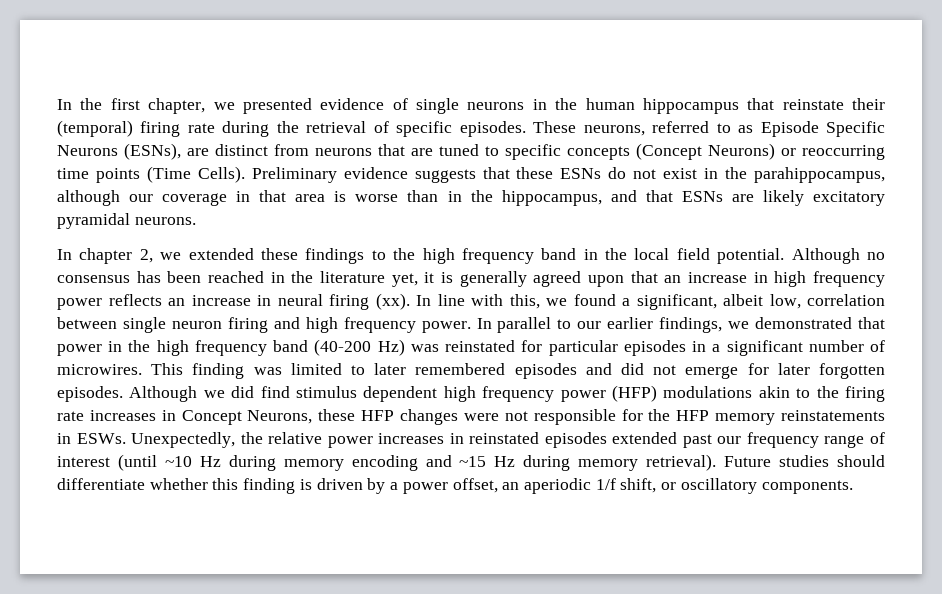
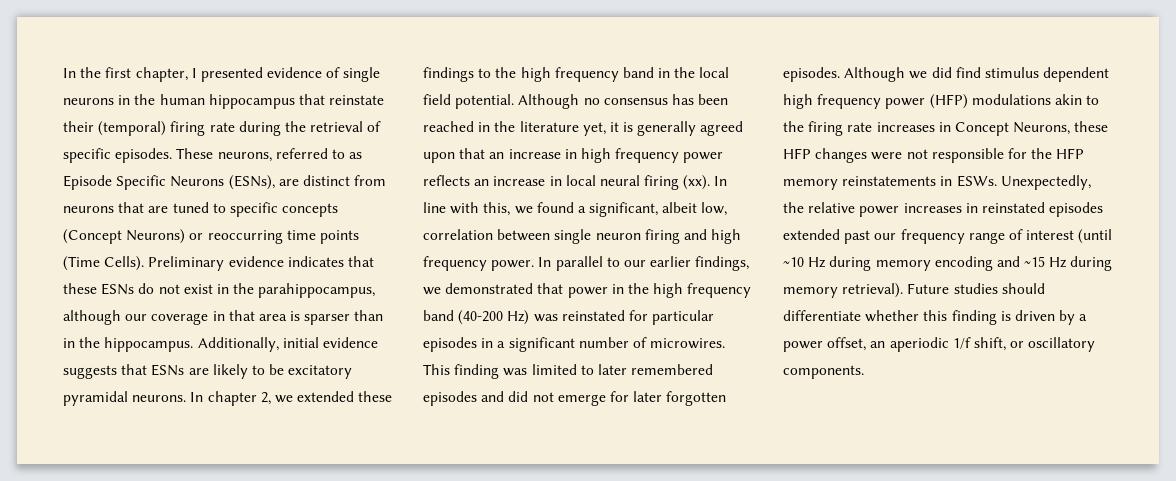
- In the first chapter, we presented evidence of single neurons in the human hippocampus that reinstate their (temporal) firing rate during the retrieval of specific episodes.
+ In the first chapter, I presented evidence of single neurons in the human hippocampus that reinstate their (temporal) firing rate during the retrieval of specific episodes.
- Preliminary evidence suggests that these ESNs do not exist in the parahippocampus, although our coverage in that area is worse than in the hippocampus, and that ESNs are likely excitatory pyramidal neurons.
- In chapter 2, we extended these findings to the high frequency band in the local field potential.
+ Preliminary evidence indicates that these ESNs do not exist in the parahippocampus, although our coverage in that area is sparser than in the hippocampus. Additionally, initial evidence suggests that ESNs are likely to be excitatory pyramidal neurons. In chapter 2, we extended these findings to the high frequency band in the local field potential.
- Although no consensus has been reached in the literature yet, it is generally agreed upon that an increase in high frequency power reflects an increase in neural firing (xx).
+ Although no consensus has been reached in the literature yet, it is generally agreed upon that an increase in high frequency power reflects an increase in local neural firing (xx).

